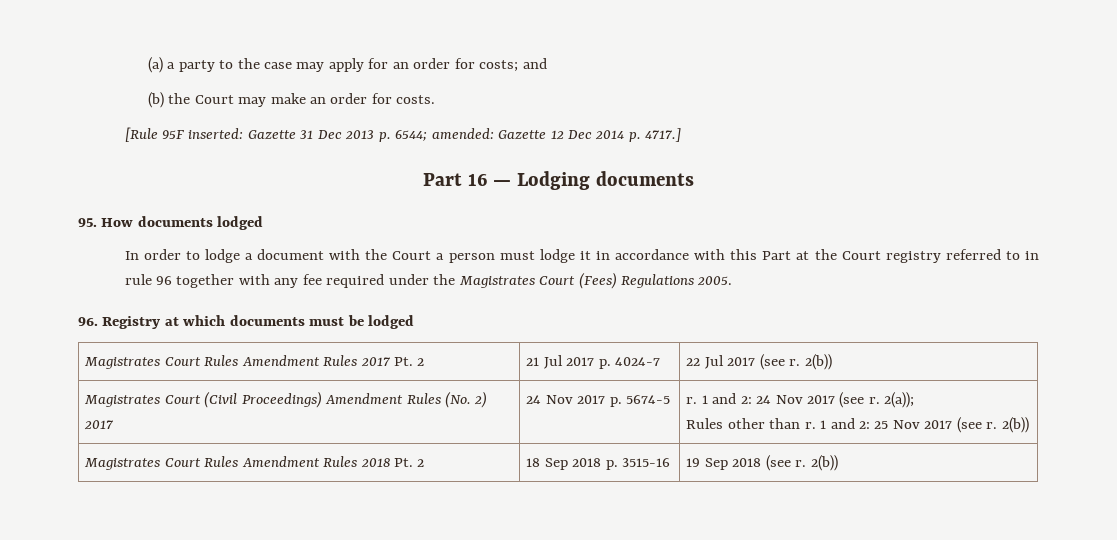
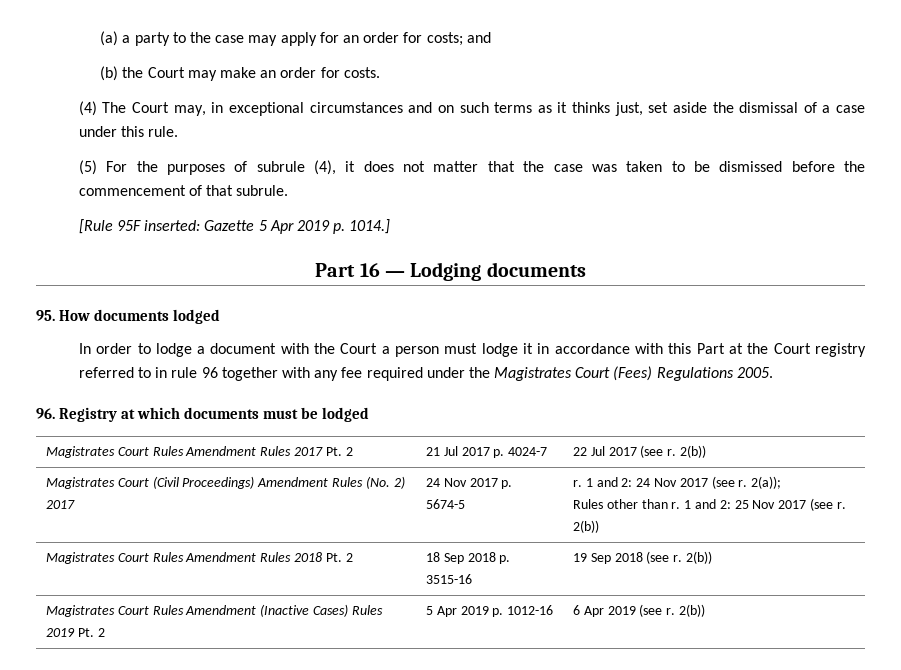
- [Rule 95F inserted: Gazette 31 Dec 2013 p. 6544; amended: Gazette 12 Dec 2014 p. 4717.]
+ (4) The Court may, in exceptional circumstances and on such terms as it thinks just, set aside the dismissal of a case under this rule.
+ (5) For the purposes of subrule (4), it does not matter that the case was taken to be dismissed before the commencement of that subrule.
+ [Rule 95F inserted: Gazette 5 Apr 2019 p. 1014.]
+ Magistrates Court Rules Amendment (Inactive Cases) Rules 2019 Pt. 2 | 5 Apr 2019 p. 1012-16 | 6 Apr 2019 (see r. 2(b))

